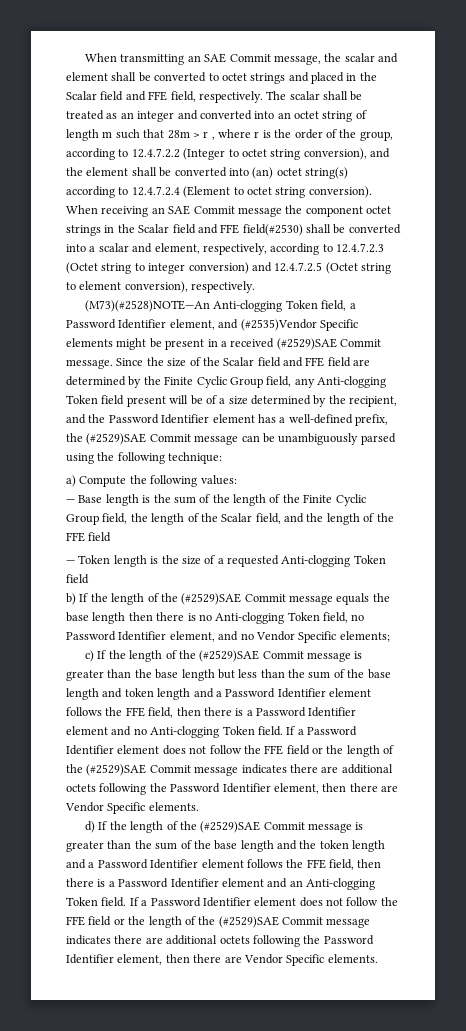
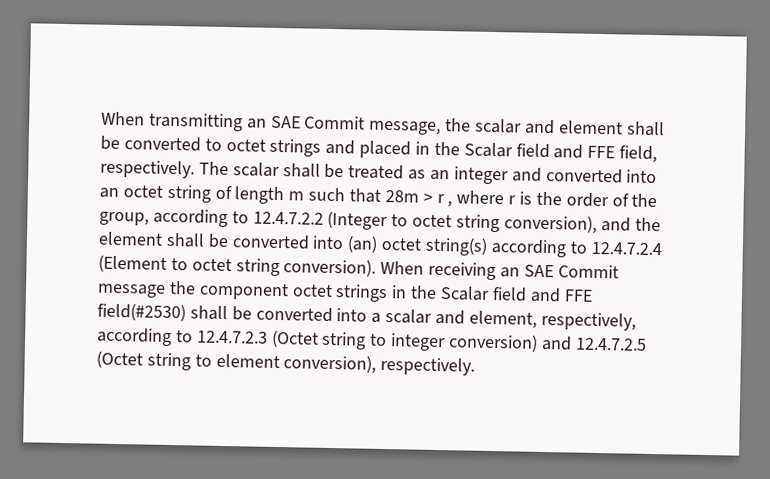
- (M73)(#2528)NOTE—An Anti-clogging Token field, a Password Identifier element, and (#2535)Vendor Specific elements might be present in a received (#2529)SAE Commit message. Since the size of the Scalar field and FFE field are determined by the Finite Cyclic Group field, any Anti-clogging Token field present will be of a size determined by the recipient, and the Password Identifier element has a well-defined prefix, the (#2529)SAE Commit message can be unambiguously parsed using the following technique:
- a) Compute the following values:
- — Base length is the sum of the length of the Finite Cyclic Group field, the length of the Scalar field, and the length of the FFE field
- — Token length is the size of a requested Anti-clogging Token field
- b) If the length of the (#2529)SAE Commit message equals the base length then there is no Anti-clogging Token field, no Password Identifier element, and no Vendor Specific elements;
- c) If the length of the (#2529)SAE Commit message is greater than the base length but less than the sum of the base length and token length and a Password Identifier element follows the FFE field, then there is a Password Identifier element and no Anti-clogging Token field. If a Password Identifier element does not follow the FFE field or the length of the (#2529)SAE Commit message indicates there are additional octets following the Password Identifier element, then there are Vendor Specific elements.
- d) If the length of the (#2529)SAE Commit message is greater than the sum of the base length and the token length and a Password Identifier element follows the FFE field, then there is a Password Identifier element and an Anti-clogging Token field. If a Password Identifier element does not follow the FFE field or the length of the (#2529)SAE Commit message indicates there are additional octets following the Password Identifier element, then there are Vendor Specific elements.

